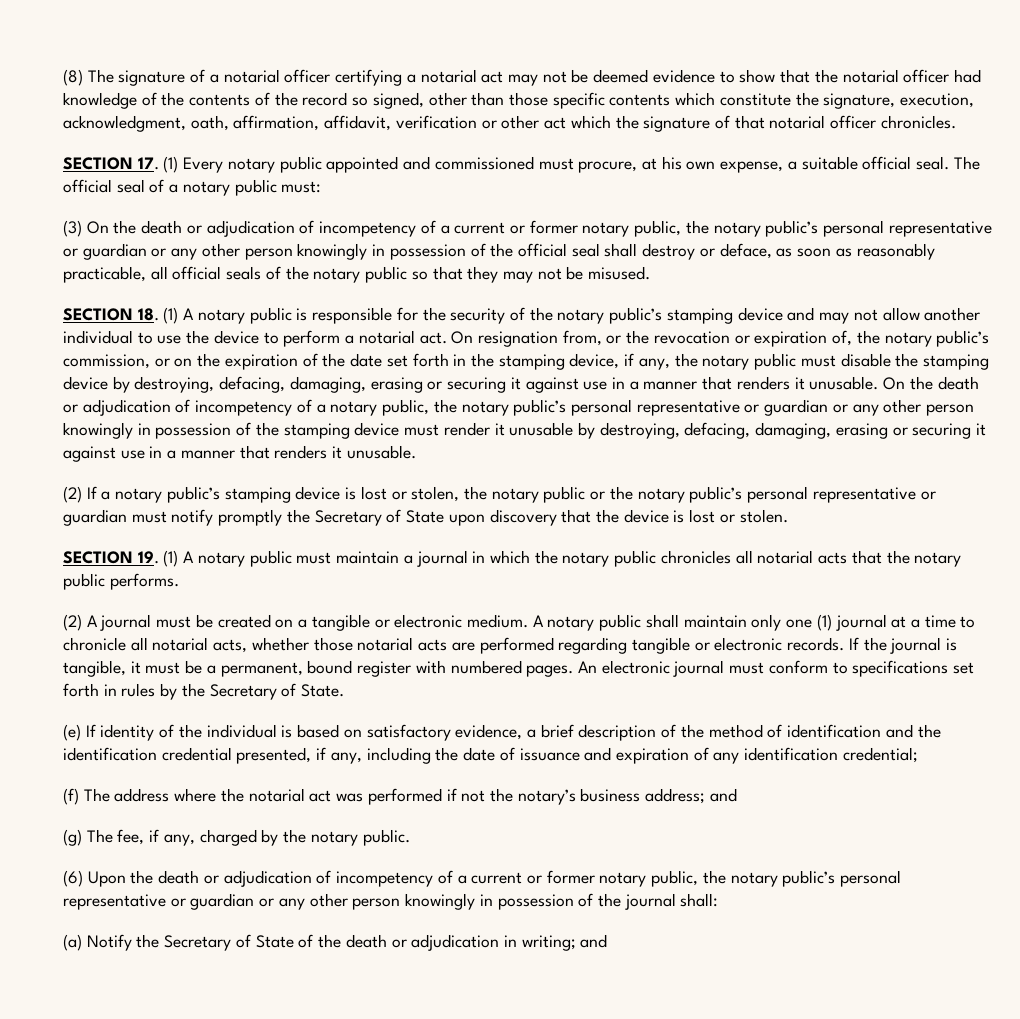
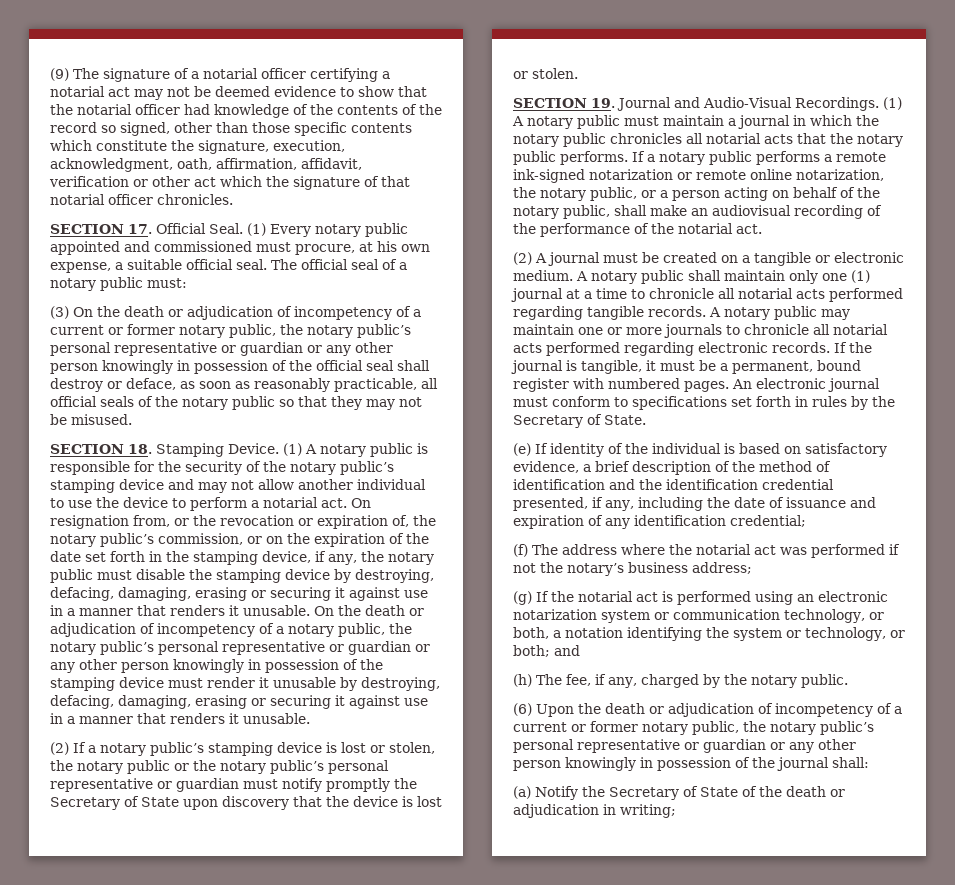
- (8) The signature of a notarial officer certifying a notarial act may not be deemed evidence to show that the notarial officer had knowledge of the contents of the record so signed, other than those specific contents which constitute the signature, execution, acknowledgment, oath, affirmation, affidavit, verification or other act which the signature of that notarial officer chronicles.
+ (9) The signature of a notarial officer certifying a notarial act may not be deemed evidence to show that the notarial officer had knowledge of the contents of the record so signed, other than those specific contents which constitute the signature, execution, acknowledgment, oath, affirmation, affidavit, verification or other act which the signature of that notarial officer chronicles.
- SECTION 17. (1) Every notary public appointed and commissioned must procure, at his own expense, a suitable official seal.
+ SECTION 17. Official Seal. (1) Every notary public appointed and commissioned must procure, at his own expense, a suitable official seal.
- SECTION 18. (1) A notary public is responsible for the security of the notary public’s stamping device and may not allow another individual to use the device to perform a notarial act.
+ SECTION 18. Stamping Device. (1) A notary public is responsible for the security of the notary public’s stamping device and may not allow another individual to use the device to perform a notarial act.
- SECTION 19. (1) A notary public must maintain a journal in which the notary public chronicles all notarial acts that the notary public performs.
+ SECTION 19. Journal and Audio-Visual Recordings. (1) A notary public must maintain a journal in which the notary public chronicles all notarial acts that the notary public performs. If a notary public performs a remote ink-signed notarization or remote online notarization, the notary public, or a person acting on behalf of the notary public, shall make an audiovisual recording of the performance of the notarial act.
- A notary public shall maintain only one (1) journal at a time to chronicle all notarial acts, whether those notarial acts are performed regarding tangible or electronic records.
+ A notary public shall maintain only one (1) journal at a time to chronicle all notarial acts performed regarding tangible records. A notary public may maintain one or more journals to chronicle all notarial acts performed regarding electronic records.
- (f) The address where the notarial act was performed if not the notary’s business address; and
+ (f) The address where the notarial act was performed if not the notary’s business address;
+ (g) If the notarial act is performed using an electronic notarization system or communication technology, or both, a notation identifying the system or technology, or both; and
- (g) The fee, if any, charged by the notary public.
+ (h) The fee, if any, charged by the notary public.
- (a) Notify the Secretary of State of the death or adjudication in writing; and
+ (a) Notify the Secretary of State of the death or adjudication in writing;

